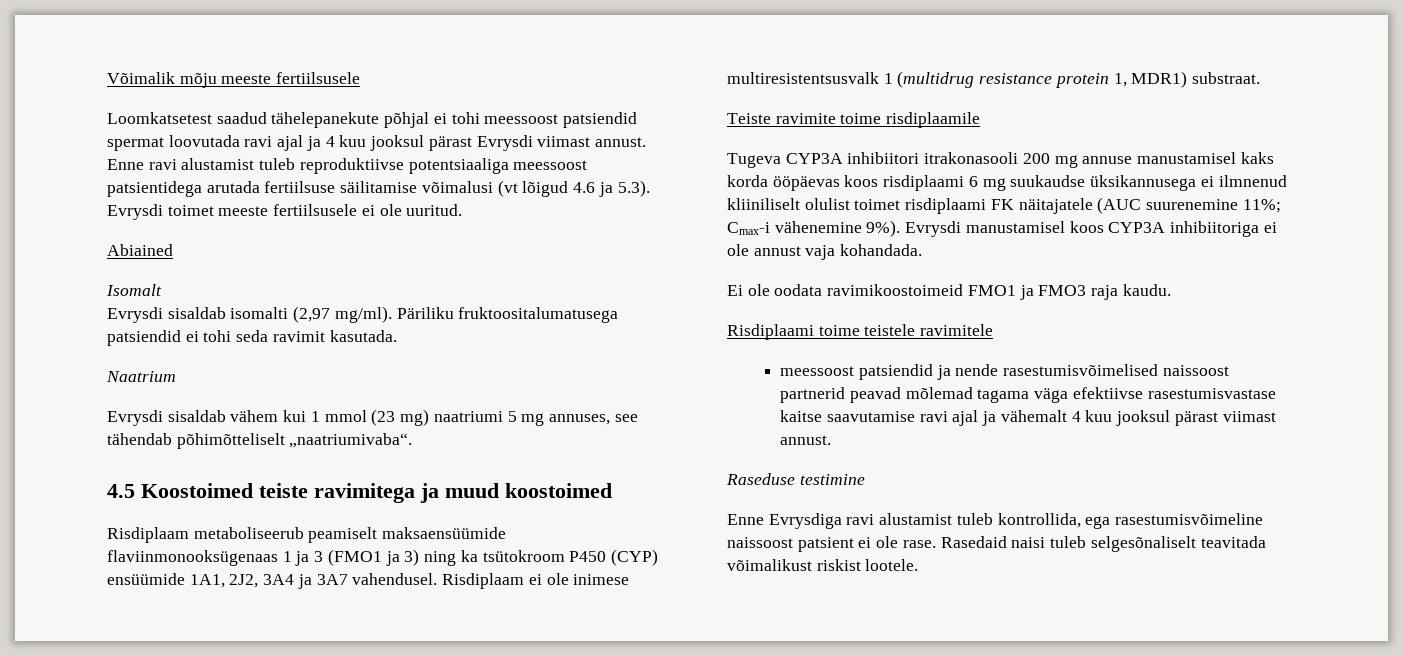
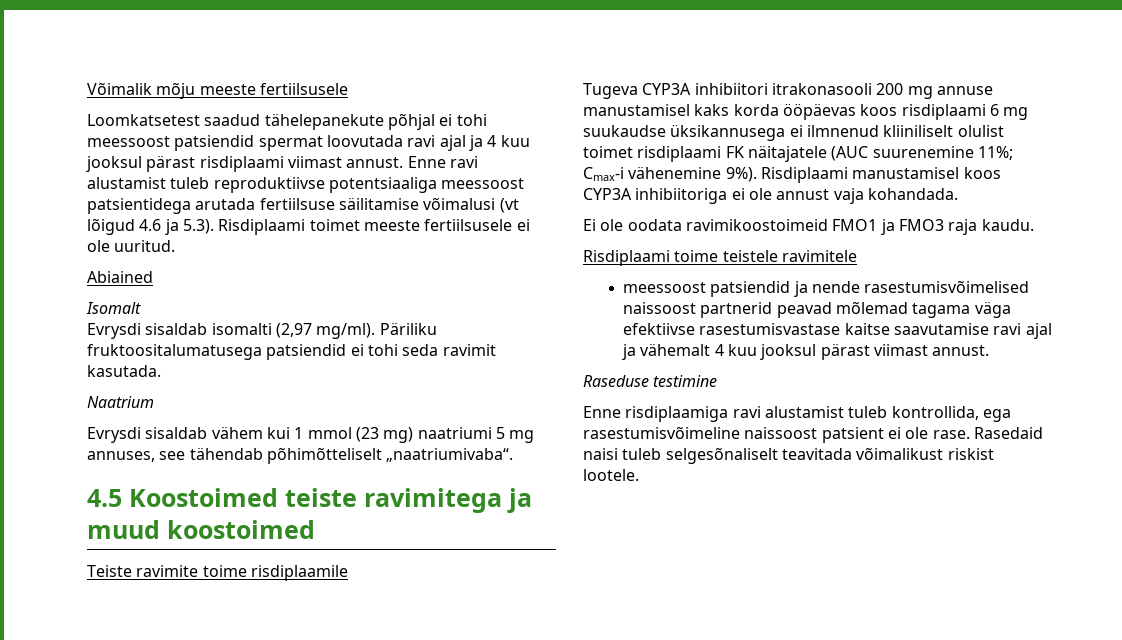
- Loomkatsetest saadud tähelepanekute põhjal ei tohi meessoost patsiendid spermat loovutada ravi ajal ja 4 kuu jooksul pärast Evrysdi viimast annust.
+ Loomkatsetest saadud tähelepanekute põhjal ei tohi meessoost patsiendid spermat loovutada ravi ajal ja 4 kuu jooksul pärast risdiplaami viimast annust.
- Enne ravi alustamist tuleb reproduktiivse potentsiaaliga meessoost patsientidega arutada fertiilsuse säilitamise võimalusi (vt lõigud 4.6 ja 5.3). Evrysdi toimet meeste fertiilsusele ei ole uuritud.
+ Enne ravi alustamist tuleb reproduktiivse potentsiaaliga meessoost patsientidega arutada fertiilsuse säilitamise võimalusi (vt lõigud 4.6 ja 5.3). Risdiplaami toimet meeste fertiilsusele ei ole uuritud.
- Risdiplaam metaboliseerub peamiselt maksaensüümide flaviinmonooksügenaas 1 ja 3 (FMO1 ja 3) ning ka tsütokroom P450 (CYP) ensüümide 1A1, 2J2, 3A4 ja 3A7 vahendusel. Risdiplaam ei ole inimese multiresistentsusvalk 1 (multidrug resistance protein 1, MDR1) substraat.
- Evrysdi manustamisel koos CYP3A inhibiitoriga ei ole annust vaja kohandada.
+ Risdiplaami manustamisel koos CYP3A inhibiitoriga ei ole annust vaja kohandada.
- Enne Evrysdiga ravi alustamist tuleb kontrollida, ega rasestumisvõimeline naissoost patsient ei ole rase.
+ Enne risdiplaamiga ravi alustamist tuleb kontrollida, ega rasestumisvõimeline naissoost patsient ei ole rase.

